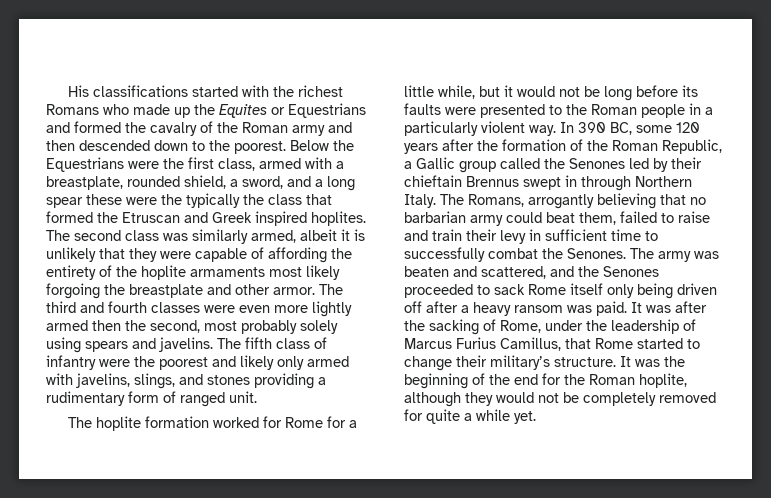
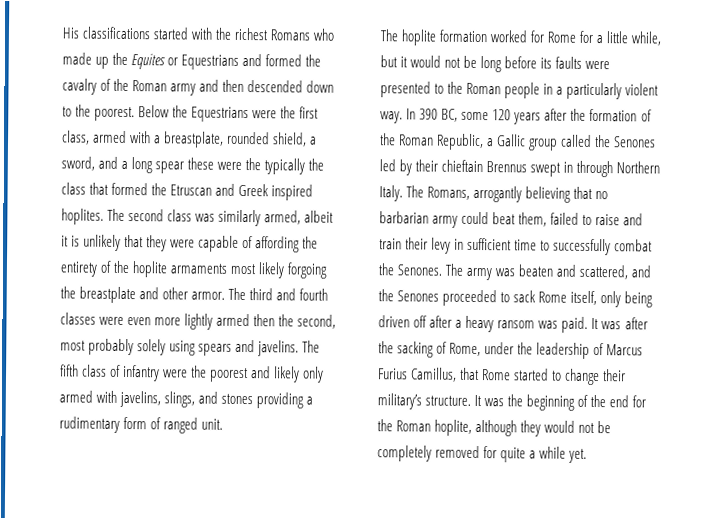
- The army was beaten and scattered, and the Senones proceeded to sack Rome itself only being driven off after a heavy ransom was paid.
+ The army was beaten and scattered, and the Senones proceeded to sack Rome itself, only being driven off after a heavy ransom was paid.

